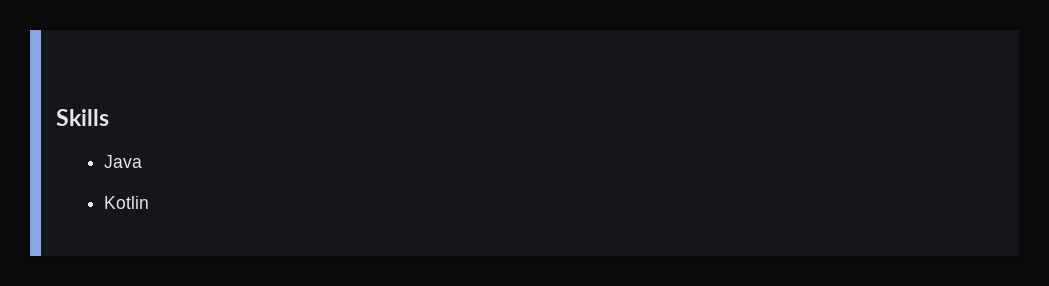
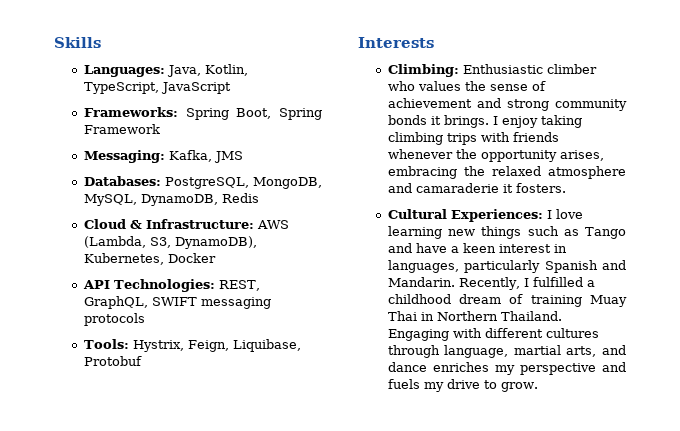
- Java
- Kotlin
+ Languages: Java, Kotlin, TypeScript, JavaScript
+ Frameworks: Spring Boot, Spring Framework
+ Messaging: Kafka, JMS
+ Databases: PostgreSQL, MongoDB, MySQL, DynamoDB, Redis
+ Cloud & Infrastructure: AWS (Lambda, S3, DynamoDB), Kubernetes, Docker
+ API Technologies: REST, GraphQL, SWIFT messaging protocols
+ Tools: Hystrix, Feign, Liquibase, Protobuf
+ Interests
+ Climbing: Enthusiastic climber who values the sense of achievement and strong community bonds it brings. I enjoy taking climbing trips with friends whenever the opportunity arises, embracing the relaxed atmosphere and camaraderie it fosters.
+ Cultural Experiences: I love learning new things such as Tango and have a keen interest in languages, particularly Spanish and Mandarin. Recently, I fulfilled a childhood dream of training Muay Thai in Northern Thailand. Engaging with different cultures through language, martial arts, and dance enriches my perspective and fuels my drive to grow.

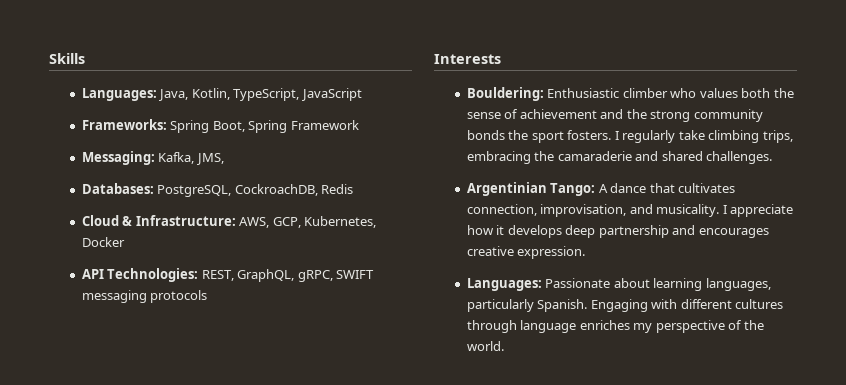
- Messaging: Kafka, JMS
+ Messaging: Kafka, JMS,
- Databases: PostgreSQL, MongoDB, MySQL, DynamoDB, Redis
+ Databases: PostgreSQL, CockroachDB, Redis
- Cloud & Infrastructure: AWS (Lambda, S3, DynamoDB), Kubernetes, Docker
+ Cloud & Infrastructure: AWS, GCP, Kubernetes, Docker
- API Technologies: REST, GraphQL, SWIFT messaging protocols
+ API Technologies: REST, GraphQL, gRPC, SWIFT messaging protocols
- Tools: Hystrix, Feign, Liquibase, Protobuf
- Climbing: Enthusiastic climber who values the sense of achievement and strong community bonds it brings. I enjoy taking climbing trips with friends whenever the opportunity arises, embracing the relaxed atmosphere and camaraderie it fosters.
- Cultural Experiences: I love learning new things such as Tango and have a keen interest in languages, particularly Spanish and Mandarin. Recently, I fulfilled a childhood dream of training Muay Thai in Northern Thailand.
+ Bouldering: Enthusiastic climber who values both the sense of achievement and the strong community bonds the sport fosters. I regularly take climbing trips, embracing the camaraderie and shared challenges.
+ Argentinian Tango: A dance that cultivates connection, improvisation, and musicality. I appreciate how it develops deep partnership and encourages creative expression.
+ Languages: Passionate about learning languages, particularly Spanish.
- Engaging with different cultures through language, martial arts, and dance enriches my perspective and fuels my drive to grow.
+ Engaging with different cultures through language enriches my perspective of the world.

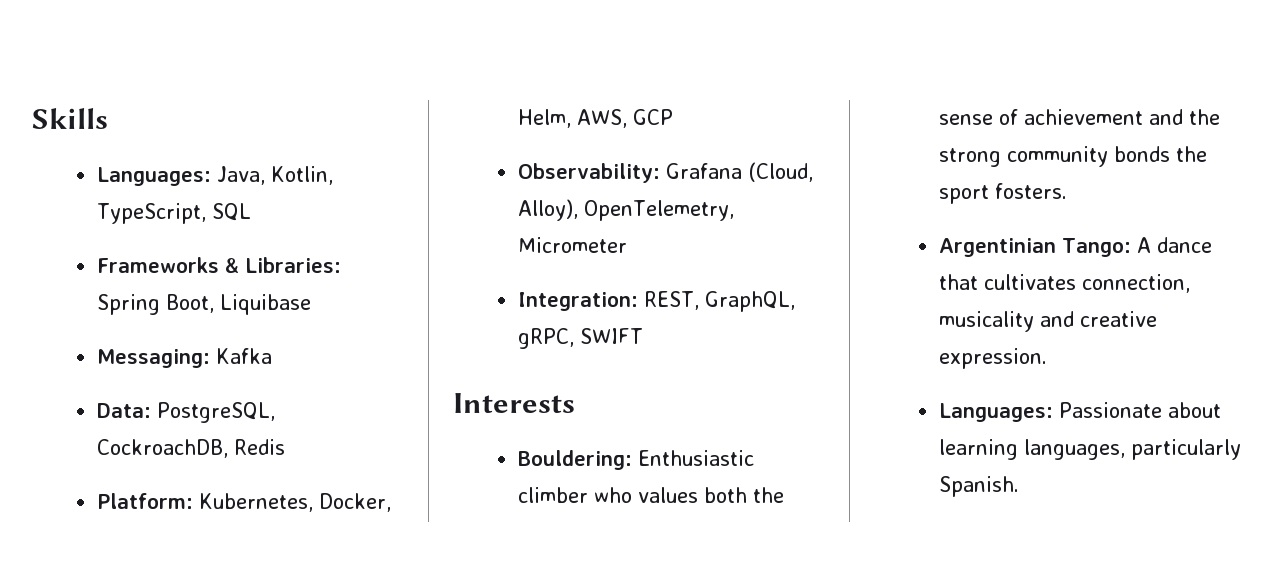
- Languages: Java, Kotlin, TypeScript, JavaScript
- Frameworks: Spring Boot, Spring Framework
- Messaging: Kafka, JMS,
- Databases: PostgreSQL, CockroachDB, Redis
- Cloud & Infrastructure: AWS, GCP, Kubernetes, Docker
- API Technologies: REST, GraphQL, gRPC, SWIFT messaging protocols
+ Languages: Java, Kotlin, TypeScript, SQL
+ Frameworks & Libraries: Spring Boot, Liquibase
+ Messaging: Kafka
+ Data: PostgreSQL, CockroachDB, Redis
+ Platform: Kubernetes, Docker, Helm, AWS, GCP
+ Observability: Grafana (Cloud, Alloy), OpenTelemetry, Micrometer
+ Integration: REST, GraphQL, gRPC, SWIFT
- I regularly take climbing trips, embracing the camaraderie and shared challenges.
- Argentinian Tango: A dance that cultivates connection, improvisation, and musicality. I appreciate how it develops deep partnership and encourages creative expression.
+ Argentinian Tango: A dance that cultivates connection, musicality and creative expression.
- Engaging with different cultures through language enriches my perspective of the world.

